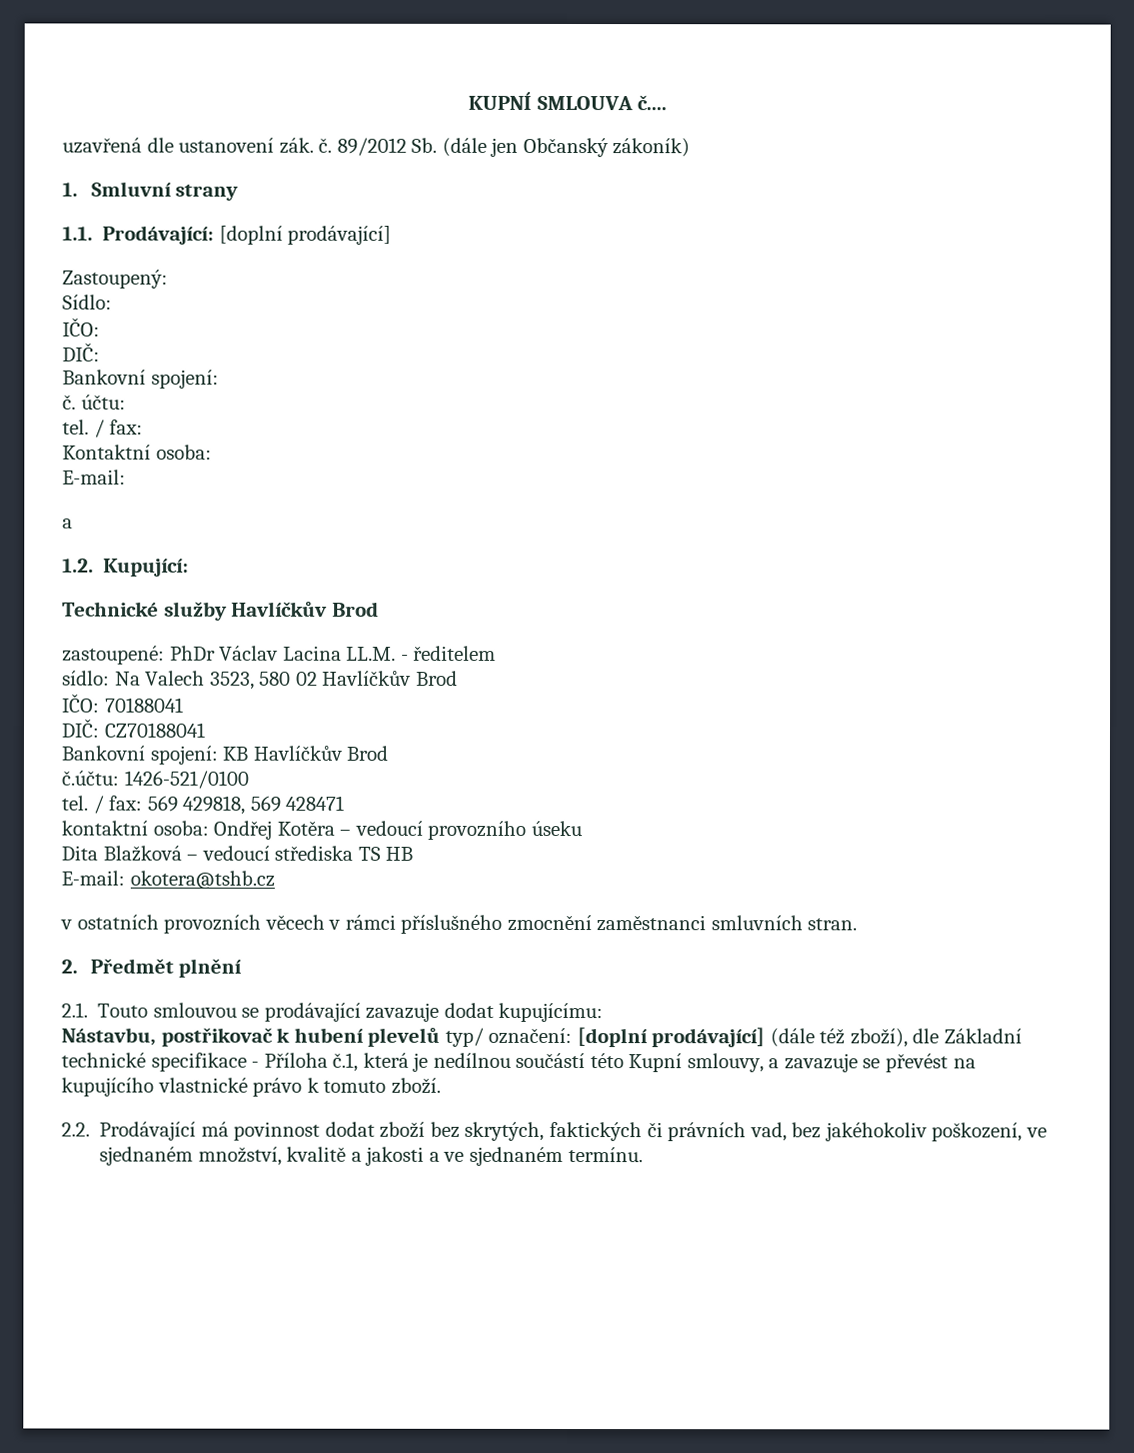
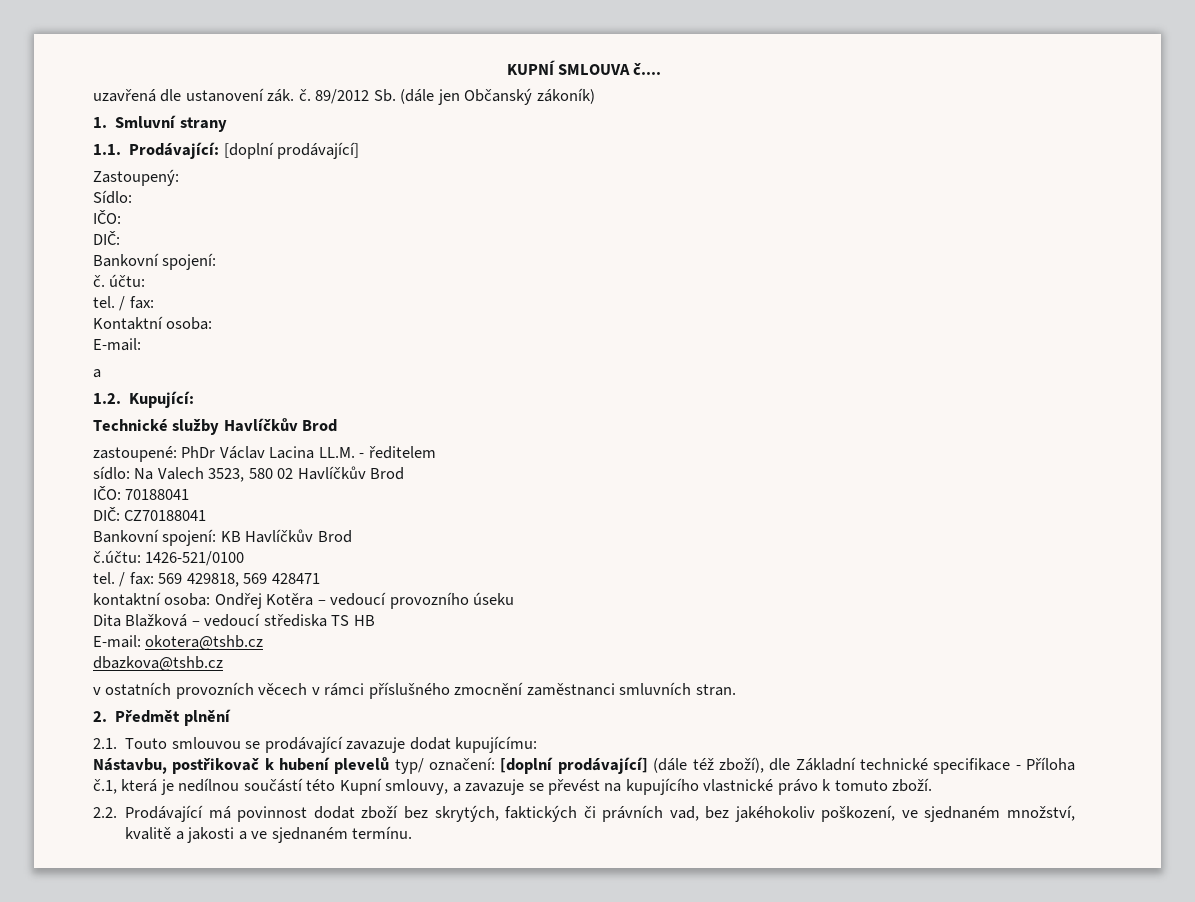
+ dbazkova@tshb.cz

